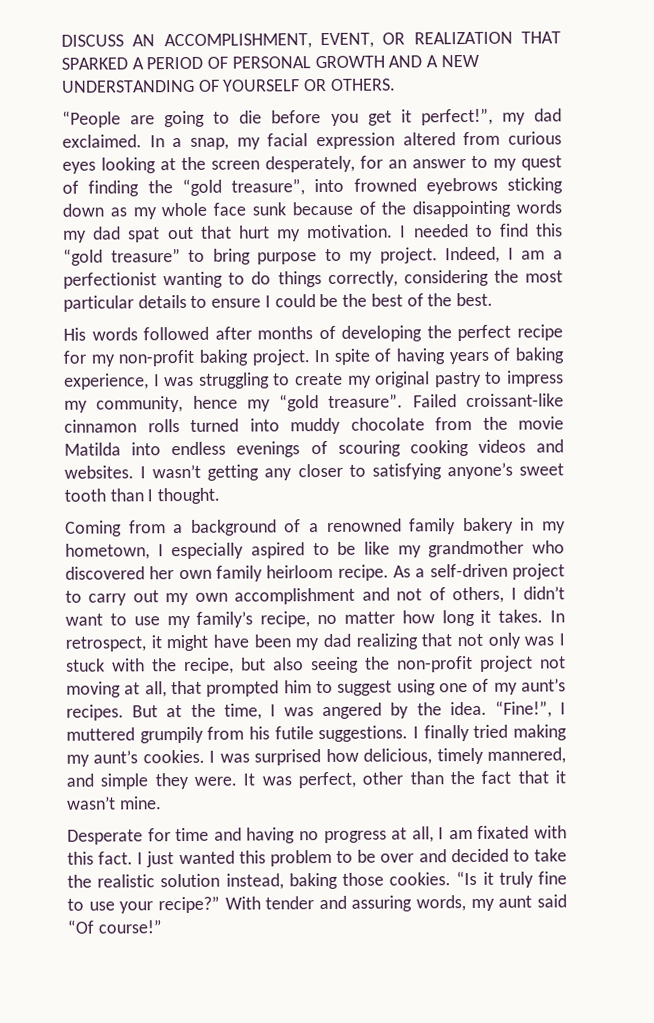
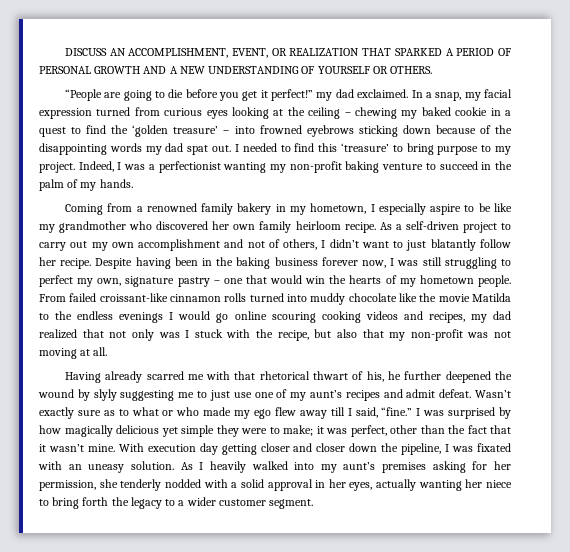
- “People are going to die before you get it perfect!”, my dad exclaimed.
+ “People are going to die before you get it perfect!” my dad exclaimed.
- In a snap, my facial expression altered from curious eyes looking at the screen desperately, for an answer to my quest of finding the “gold treasure”, into frowned eyebrows sticking down as my whole face sunk because of the disappointing words my dad spat out that hurt my motivation.
+ In a snap, my facial expression turned from curious eyes looking at the ceiling – chewing my baked cookie in a quest to find the ‘golden treasure’ – into frowned eyebrows sticking down because of the disappointing words my dad spat out.
- I needed to find this “gold treasure” to bring purpose to my project.
+ I needed to find this ‘treasure’ to bring purpose to my project.
- Indeed, I am a perfectionist wanting to do things correctly, considering the most particular details to ensure I could be the best of the best.
- His words followed after months of developing the perfect recipe for my non-profit baking project. In spite of having years of baking experience, I was struggling to create my original pastry to impress my community, hence my “gold treasure”. Failed croissant-like cinnamon rolls turned into muddy chocolate from the movie Matilda into endless evenings of scouring cooking videos and websites. I wasn’t getting any closer to satisfying anyone’s sweet tooth than I thought.
+ Indeed, I was a perfectionist wanting my non-profit baking venture to succeed in the palm of my hands.
- Coming from a background of a renowned family bakery in my hometown, I especially aspired to be like my grandmother who discovered her own family heirloom recipe.
+ Coming from a renowned family bakery in my hometown, I especially aspire to be like my grandmother who discovered her own family heirloom recipe.
- As a self-driven project to carry out my own accomplishment and not of others, I didn’t want to use my family’s recipe, no matter how long it takes. In retrospect, it might have been my dad realizing that not only was I stuck with the recipe, but also seeing the non-profit project not moving at all, that prompted him to suggest using one of my aunt’s recipes. But at the time, I was angered by the idea. “Fine!”, I muttered grumpily from his futile suggestions. I finally tried making my aunt’s cookies. I was surprised how delicious, timely mannered, and simple they were. It was perfect, other than the fact that it wasn’t mine.
- Desperate for time and having no progress at all, I am fixated with this fact. I just wanted this problem to be over and decided to take the realistic solution instead, baking those cookies. “Is it truly fine to use your recipe?” With tender and assuring words, my aunt said “Of course!”
+ As a self-driven project to carry out my own accomplishment and not of others, I didn’t want to just blatantly follow her recipe. Despite having been in the baking business forever now, I was still struggling to perfect my own, signature pastry – one that would win the hearts of my hometown people. From failed croissant-like cinnamon rolls turned into muddy chocolate like the movie Matilda to the endless evenings I would go online scouring cooking videos and recipes, my dad realized that not only was I stuck with the recipe, but also that my non-profit was not moving at all.
+ Having already scarred me with that rhetorical thwart of his, he further deepened the wound by slyly suggesting me to just use one of my aunt’s recipes and admit defeat. Wasn’t exactly sure as to what or who made my ego flew away till I said, “fine.” I was surprised by how magically delicious yet simple they were to make; it was perfect, other than the fact that it wasn’t mine. With execution day getting closer and closer down the pipeline, I was fixated with an uneasy solution. As I heavily walked into my aunt’s premises asking for her permission, she tenderly nodded with a solid approval in her eyes, actually wanting her niece to bring forth the legacy to a wider customer segment.

